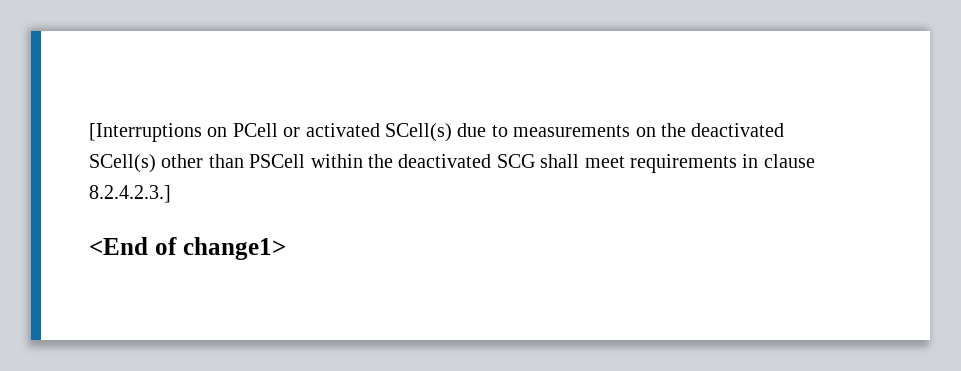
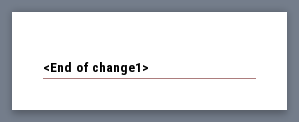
- [Interruptions on PCell or activated SCell(s) due to measurements on the deactivated SCell(s) other than PSCell within the deactivated SCG shall meet requirements in clause 8.2.4.2.3.]

